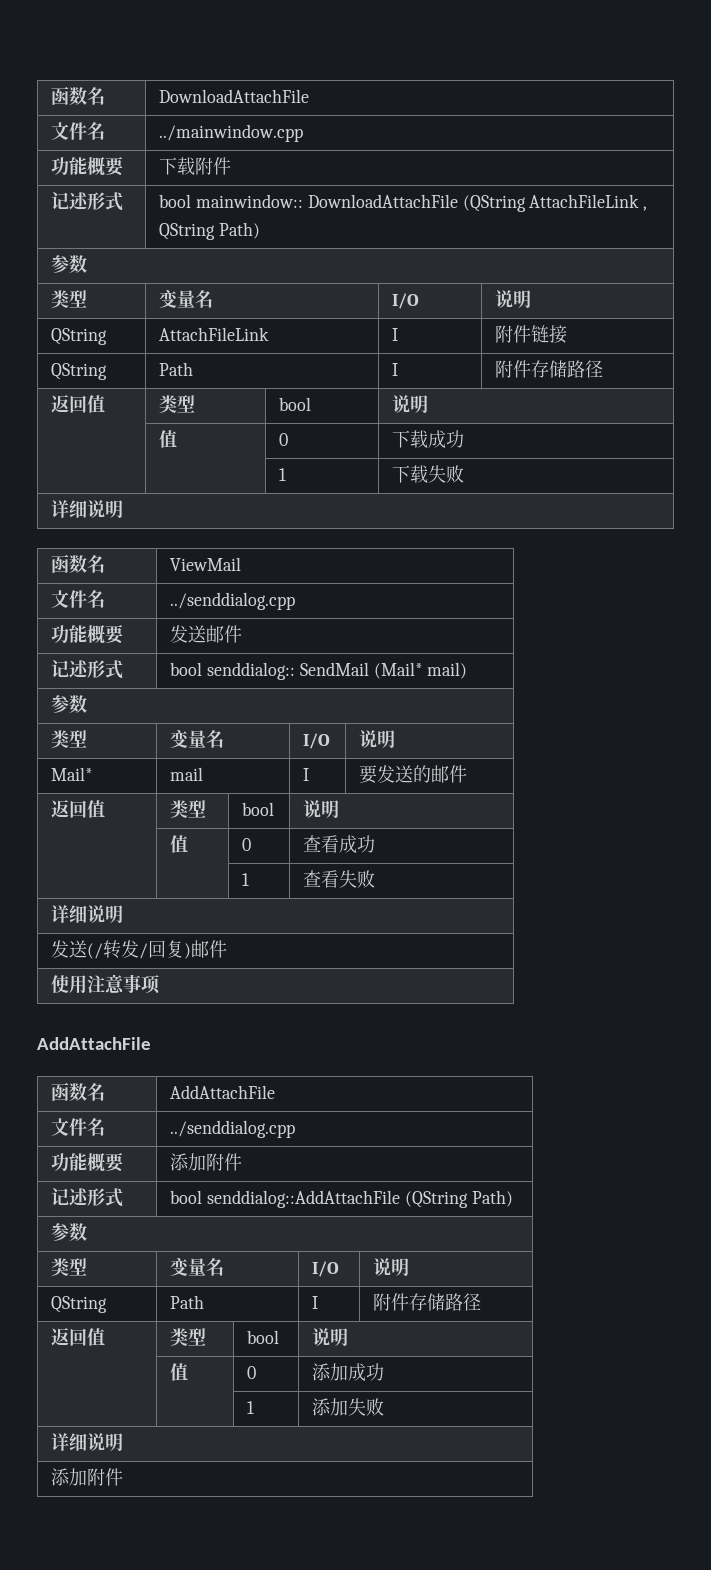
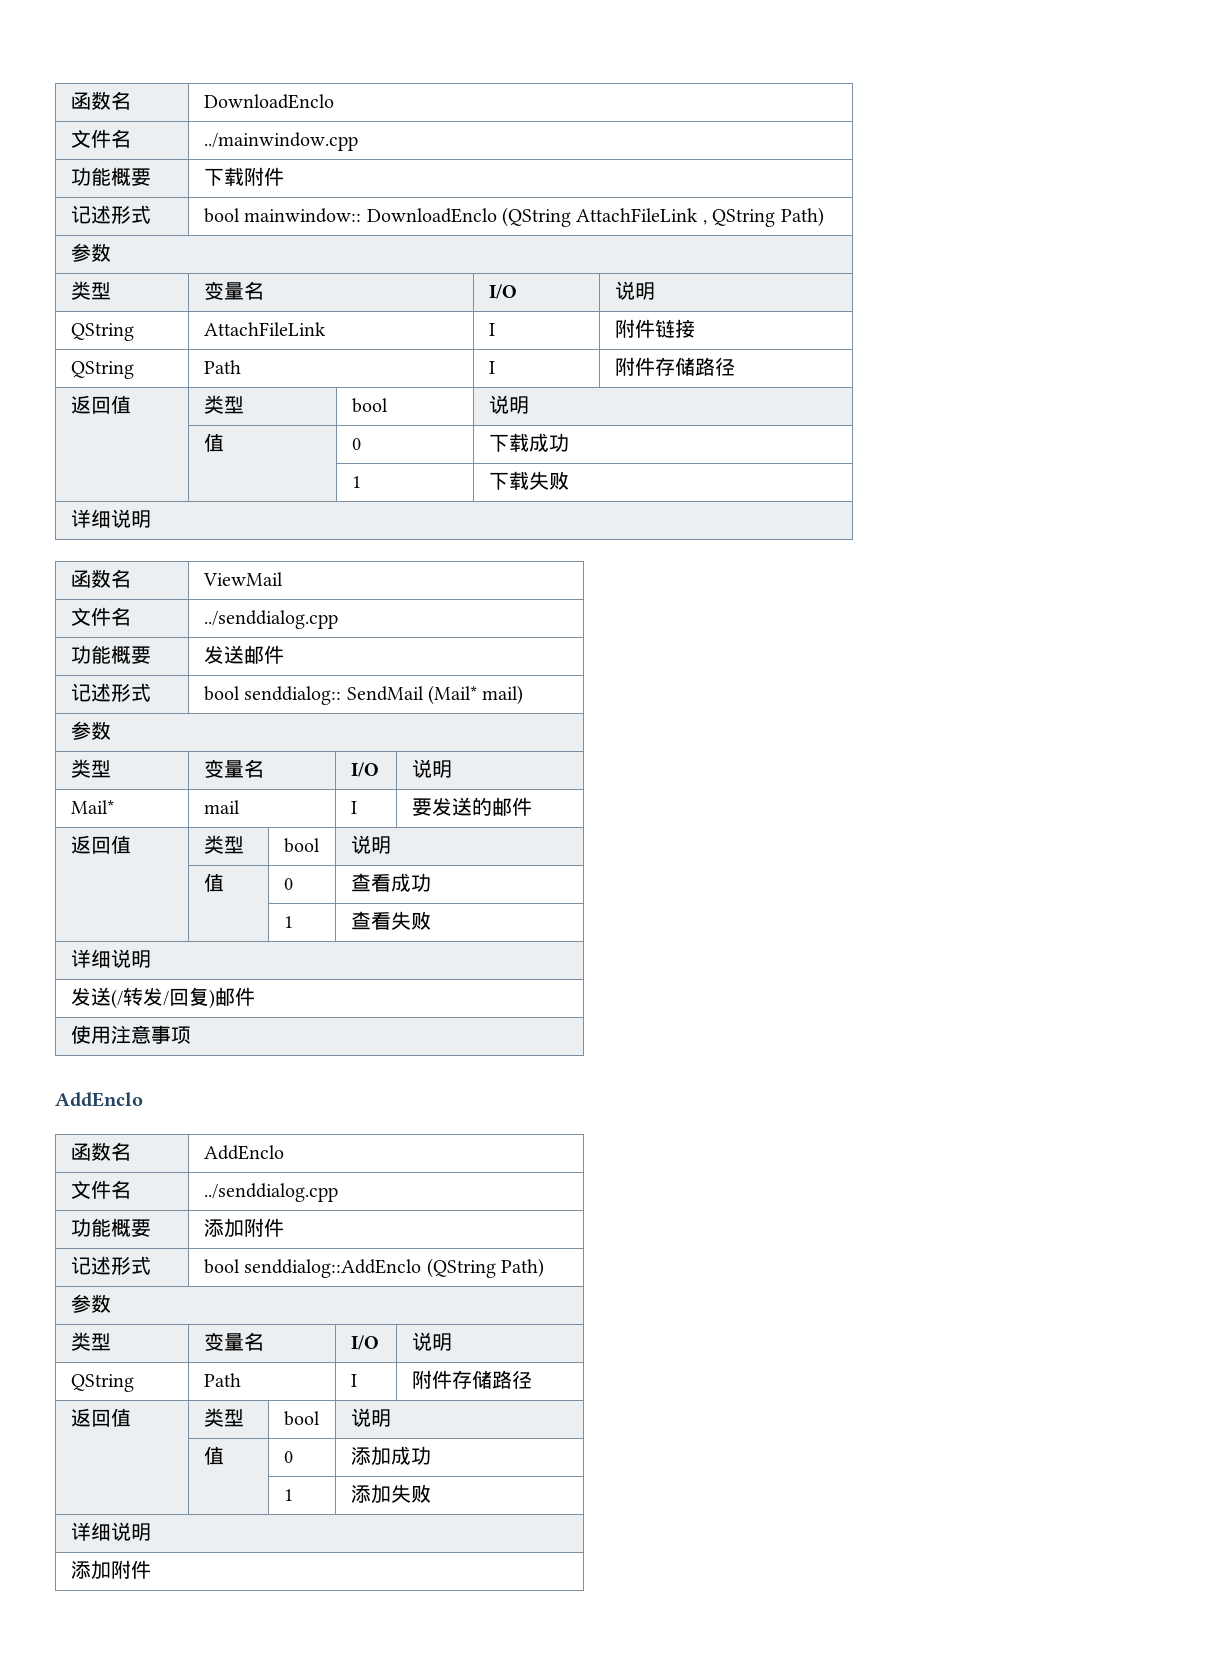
- 函数名 | DownloadAttachFile
+ 函数名 | DownloadEnclo
- 记述形式 | bool mainwindow:: DownloadAttachFile (QString AttachFileLink , QString Path)
+ 记述形式 | bool mainwindow:: DownloadEnclo (QString AttachFileLink , QString Path)
  使用注意事项
- AddAttachFile
- 函数名 | AddAttachFile
+ AddEnclo
+ 函数名 | AddEnclo
- 记述形式 | bool senddialog::AddAttachFile (QString Path)
+ 记述形式 | bool senddialog::AddEnclo (QString Path)

